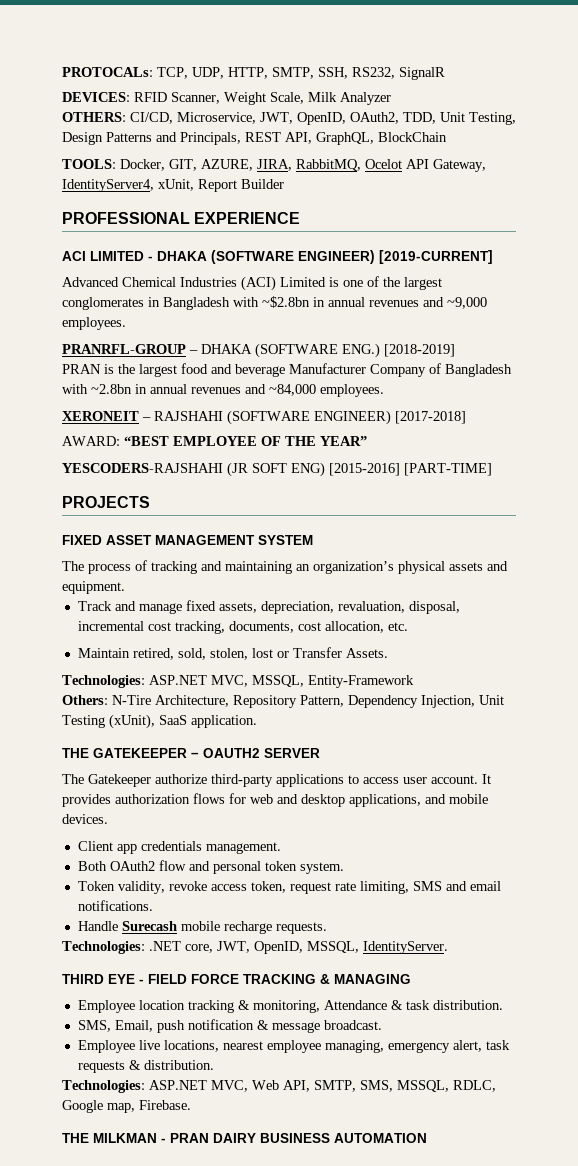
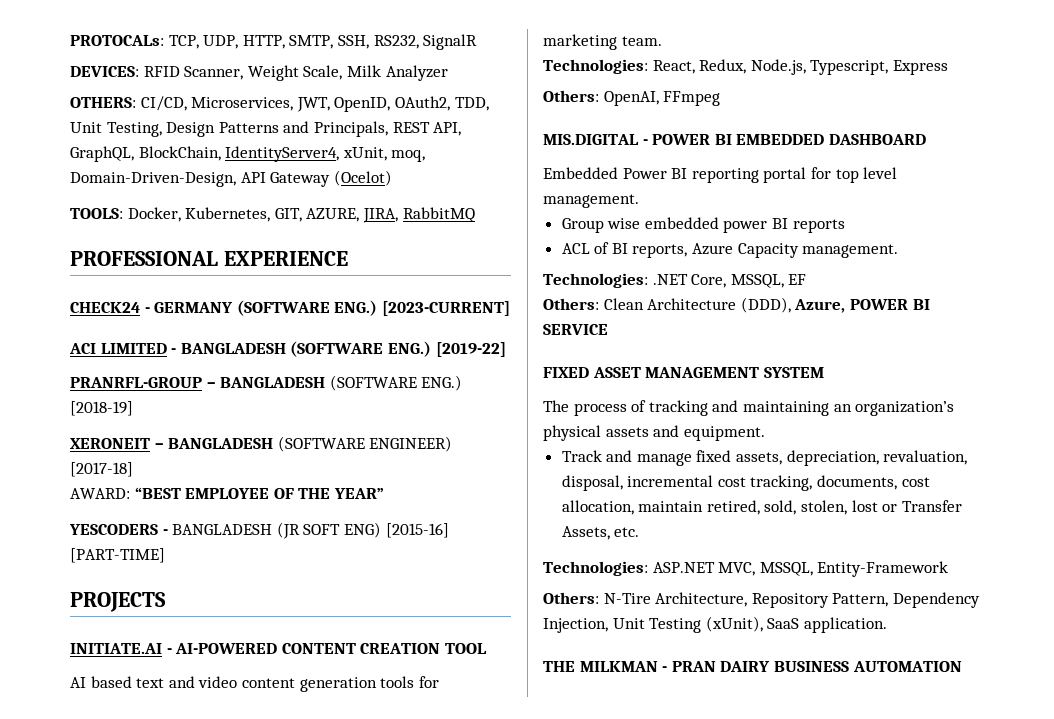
- OTHERS: CI/CD, Microservice, JWT, OpenID, OAuth2, TDD, Unit Testing, Design Patterns and Principals, REST API, GraphQL, BlockChain
+ OTHERS: CI/CD, Microservices, JWT, OpenID, OAuth2, TDD, Unit Testing, Design Patterns and Principals, REST API, GraphQL, BlockChain, IdentityServer4, xUnit, moq, Domain-Driven-Design, API Gateway (Ocelot)
- TOOLS: Docker, GIT, AZURE, JIRA, RabbitMQ, Ocelot API Gateway, IdentityServer4, xUnit, Report Builder
+ TOOLS: Docker, Kubernetes, GIT, AZURE, JIRA, RabbitMQ
  PROFESSIONAL EXPERIENCE
- ACI LIMITED - DHAKA (SOFTWARE ENGINEER) [2019-CURRENT]
- Advanced Chemical Industries (ACI) Limited is one of the largest conglomerates in Bangladesh with ~$2.8bn in annual revenues and ~9,000 employees.
+ CHECK24 - GERMANY (SOFTWARE ENG.) [2023-CURRENT]
+ ACI LIMITED - BANGLADESH (SOFTWARE ENG.) [2019-22]
- PRANRFL-GROUP – DHAKA (SOFTWARE ENG.) [2018-2019]
- PRAN is the largest food and beverage Manufacturer Company of Bangladesh with ~2.8bn in annual revenues and ~84,000 employees.
+ PRANRFL-GROUP – BANGLADESH (SOFTWARE ENG.) [2018-19]
- XERONEIT – RAJSHAHI (SOFTWARE ENGINEER) [2017-2018]
+ XERONEIT – BANGLADESH (SOFTWARE ENGINEER) [2017-18]
- YESCODERS-RAJSHAHI (JR SOFT ENG) [2015-2016] [PART-TIME]
+ YESCODERS - BANGLADESH (JR SOFT ENG) [2015-16] [PART-TIME]
+ INITIATE.AI - AI-POWERED CONTENT CREATION TOOL
+ AI based text and video content generation tools for marketing team.
+ Technologies: React, Redux, Node.js, Typescript, Express
+ Others: OpenAI, FFmpeg
+ MIS.DIGITAL - POWER BI EMBEDDED DASHBOARD
+ Embedded Power BI reporting portal for top level management.
+ Group wise embedded power BI reports
+ ACL of BI reports, Azure Capacity management.
+ Technologies: .NET Core, MSSQL, EF
+ Others: Clean Architecture (DDD), Azure, POWER BI SERVICE
- Track and manage fixed assets, depreciation, revaluation, disposal, incremental cost tracking, documents, cost allocation, etc.
- Maintain retired, sold, stolen, lost or Transfer Assets.
+ Track and manage fixed assets, depreciation, revaluation, disposal, incremental cost tracking, documents, cost allocation, maintain retired, sold, stolen, lost or Transfer Assets, etc.
- THE GATEKEEPER – OAUTH2 SERVER
- The Gatekeeper authorize third-party applications to access user account. It provides authorization flows for web and desktop applications, and mobile devices.
- Client app credentials management.
- Both OAuth2 flow and personal token system.
- Token validity, revoke access token, request rate limiting, SMS and email notifications.
- Handle Surecash mobile recharge requests.
- Technologies: .NET core, JWT, OpenID, MSSQL, IdentityServer.
- THIRD EYE - FIELD FORCE TRACKING & MANAGING
- Employee location tracking & monitoring, Attendance & task distribution.
- SMS, Email, push notification & message broadcast.
- Employee live locations, nearest employee managing, emergency alert, task requests & distribution.
- Technologies: ASP.NET MVC, Web API, SMTP, SMS, MSSQL, RDLC, Google map, Firebase.

